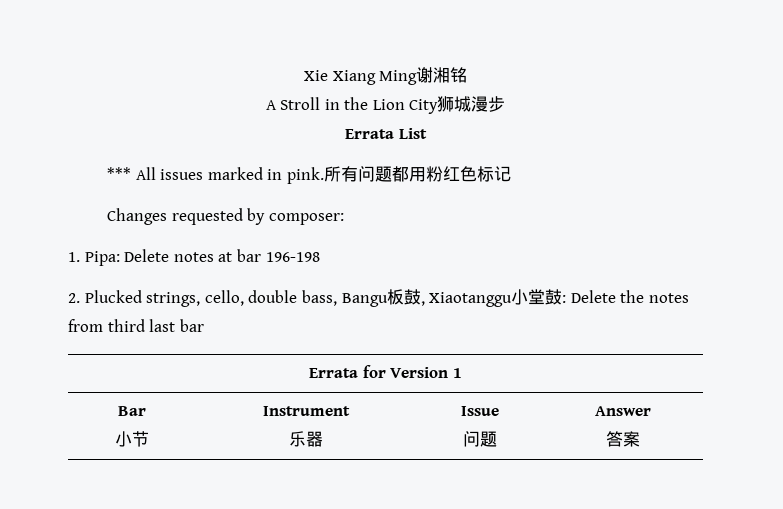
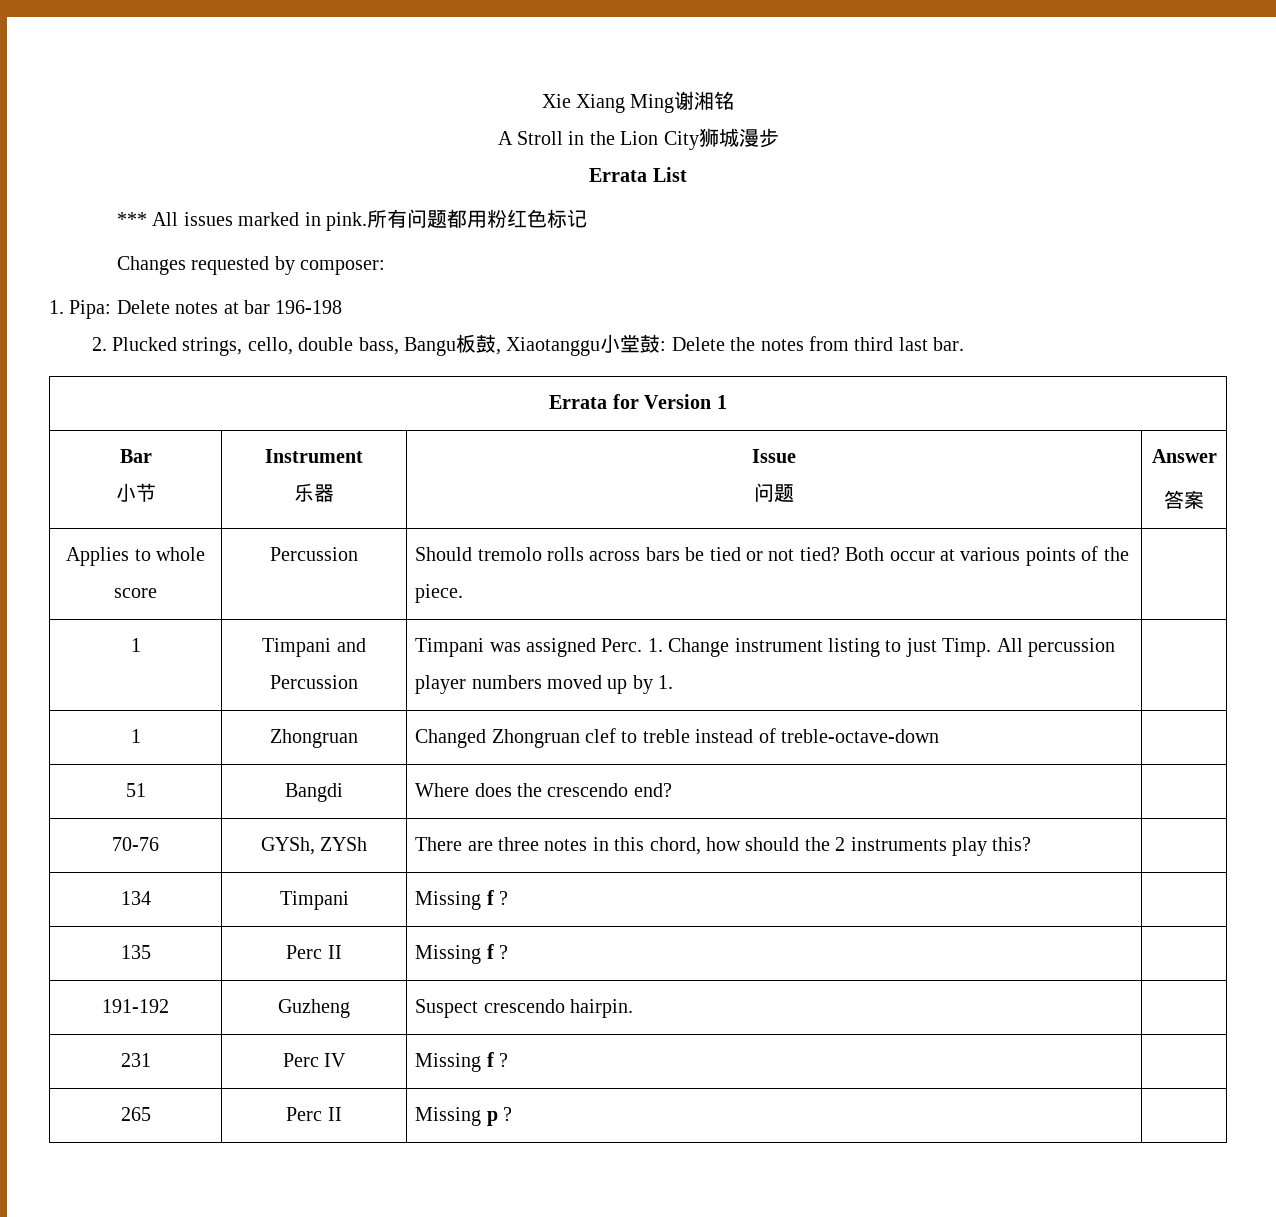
- 2. Plucked strings, cello, double bass, Bangu板鼓, Xiaotanggu小堂鼓: Delete the notes from third last bar
+ 2. Plucked strings, cello, double bass, Bangu板鼓, Xiaotanggu小堂鼓: Delete the notes from third last bar.
+ Applies to whole score | Percussion | Should tremolo rolls across bars be tied or not tied? Both occur at various points of the piece. |
+ 1 | Timpani and Percussion | Timpani was assigned Perc. 1. Change instrument listing to just Timp. All percussion player numbers moved up by 1. |
+ 1 | Zhongruan | Changed Zhongruan clef to treble instead of treble-octave-down |
+ 51 | Bangdi | Where does the crescendo end? |
+ 70-76 | GYSh, ZYSh | There are three notes in this chord, how should the 2 instruments play this? |
+ 134 | Timpani | Missing f ? |
+ 135 | Perc II | Missing f ? |
+ 191-192 | Guzheng | Suspect crescendo hairpin. |
+ 231 | Perc IV | Missing f ? |
+ 265 | Perc II | Missing p ? |

